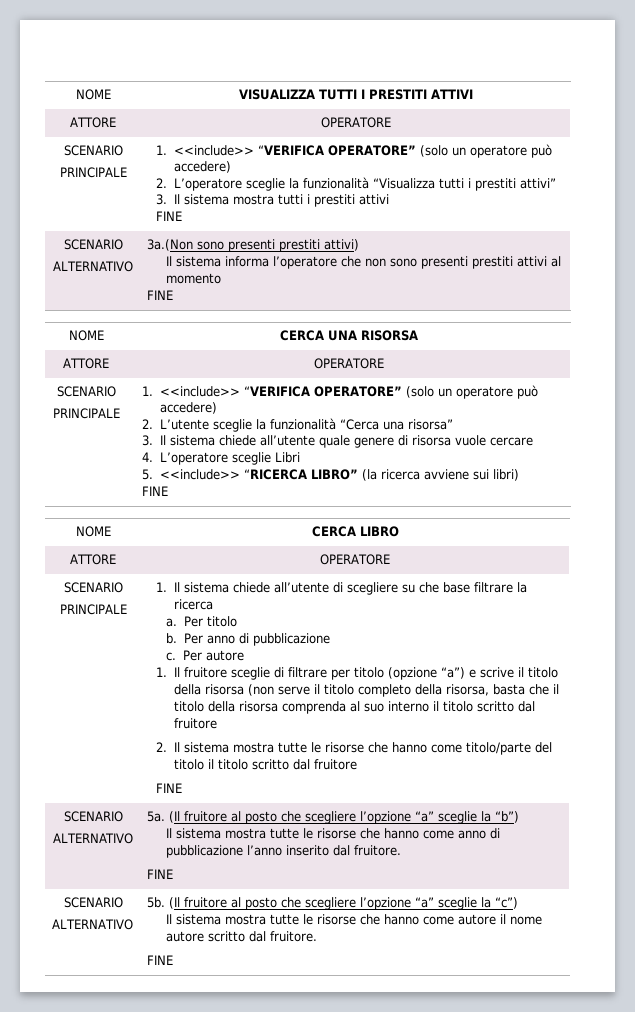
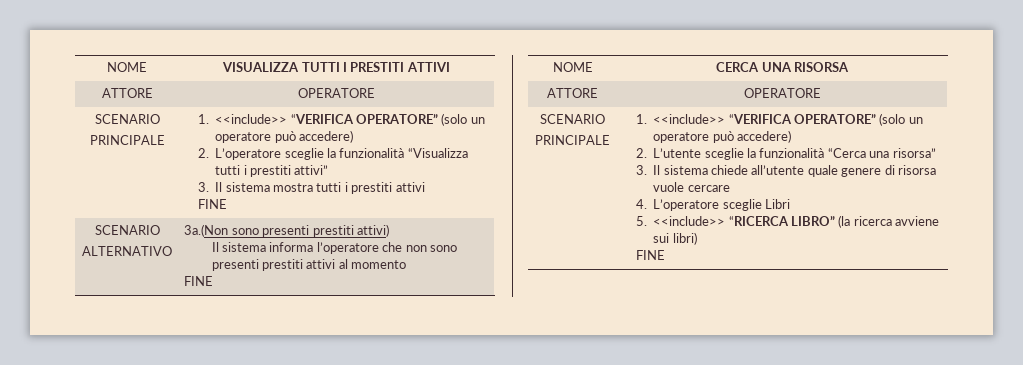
- NOME | CERCA LIBRO
- ATTORE | OPERATORE
- SCENARIO
- PRINCIPALE | 1. Il sistema chiede all’utente di scegliere su che base filtrare la ricerca
- a. Per titolo
- b. Per anno di pubblicazione
- c. Per autore
- 1. Il fruitore sceglie di filtrare per titolo (opzione “a”) e scrive il titolo della risorsa (non serve il titolo completo della risorsa, basta che il titolo della risorsa comprenda al suo interno il titolo scritto dal fruitore
- 2. Il sistema mostra tutte le risorse che hanno come titolo/parte del titolo il titolo scritto dal fruitore
- FINE
- SCENARIO
- ALTERNATIVO | 5a. (Il fruitore al posto che scegliere l’opzione “a” sceglie la “b”)
- Il sistema mostra tutte le risorse che hanno come anno di pubblicazione l’anno inserito dal fruitore.
- FINE
- SCENARIO
- ALTERNATIVO | 5b. (Il fruitore al posto che scegliere l’opzione “a” sceglie la “c”)
- Il sistema mostra tutte le risorse che hanno come autore il nome autore scritto dal fruitore.
- FINE

